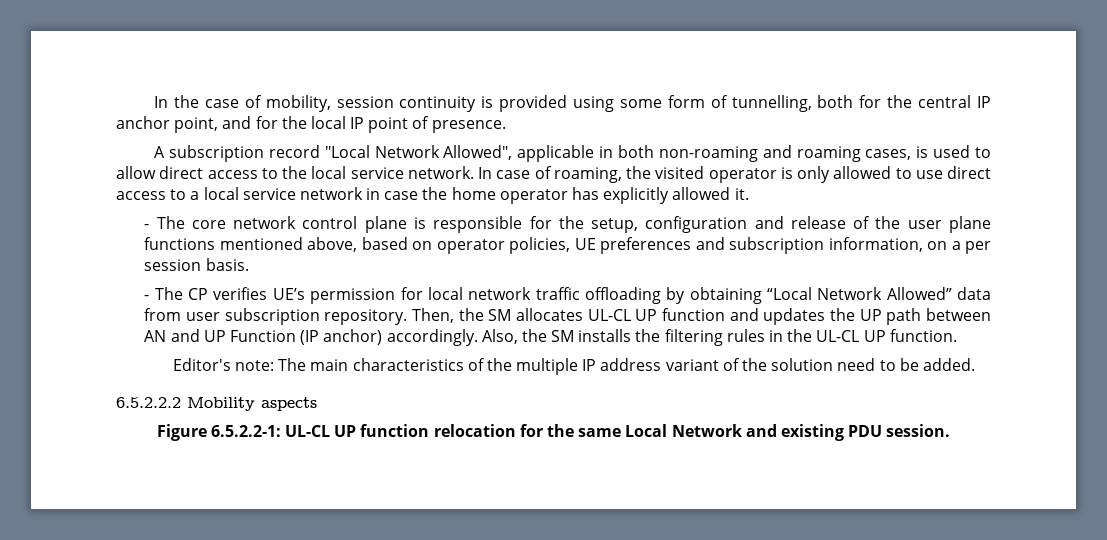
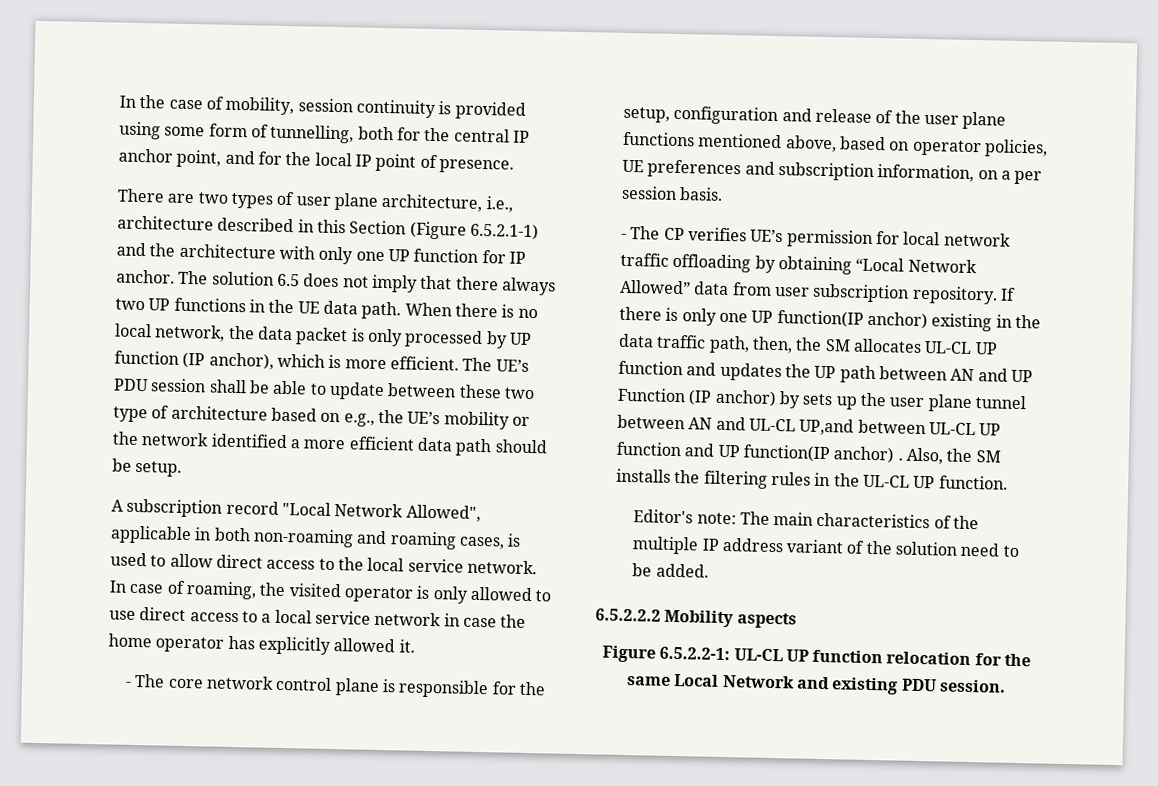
+ There are two types of user plane architecture, i.e., architecture described in this Section (Figure 6.5.2.1-1) and the architecture with only one UP function for IP anchor. The solution 6.5 does not imply that there always two UP functions in the UE data path. When there is no local network, the data packet is only processed by UP function (IP anchor), which is more efficient. The UE’s PDU session shall be able to update between these two type of architecture based on e.g., the UE’s mobility or the network identified a more efficient data path should be setup.
- Then, the SM allocates UL-CL UP function and updates the UP path between AN and UP Function (IP anchor) accordingly.
+ If there is only one UP function(IP anchor) existing in the data traffic path, then, the SM allocates UL-CL UP function and updates the UP path between AN and UP Function (IP anchor) by sets up the user plane tunnel between AN and UL-CL UP,and between UL-CL UP function and UP function(IP anchor) .

